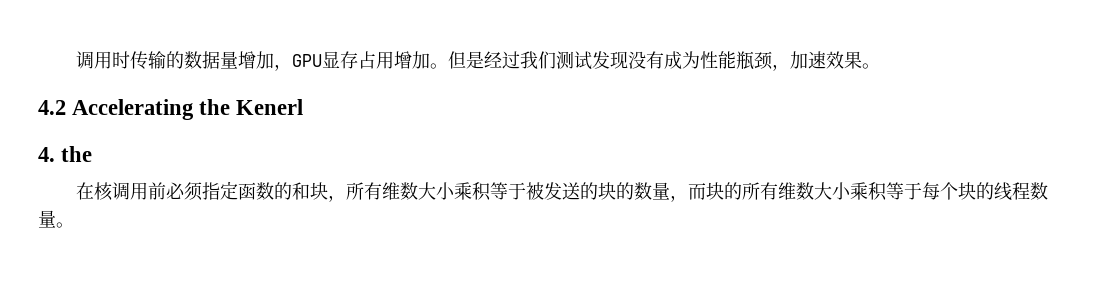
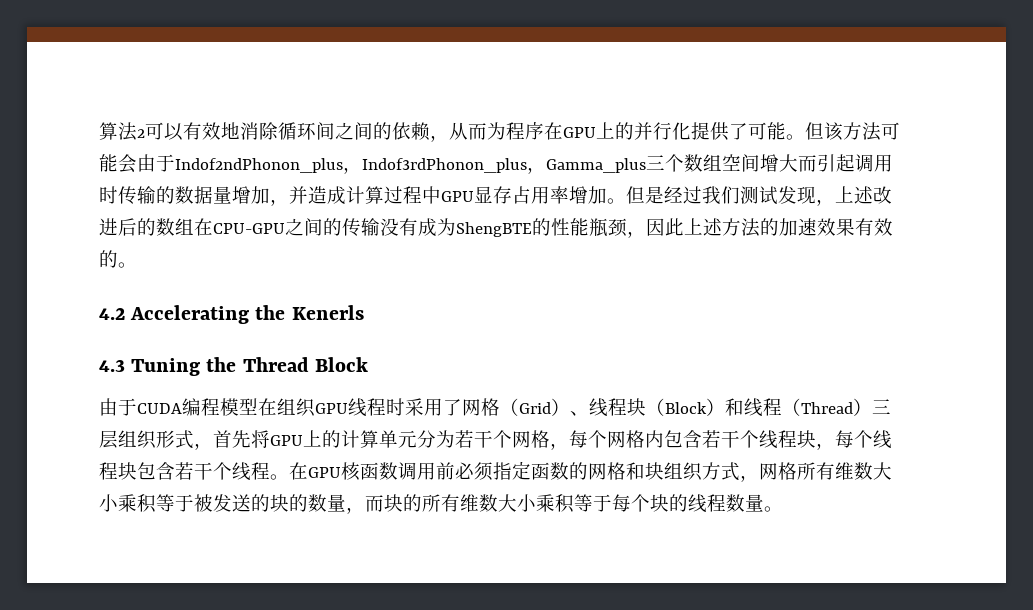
- 调用时传输的数据量增加，GPU显存占用增加。
+ 算法2可以有效地消除循环间之间的依赖，从而为程序在GPU上的并行化提供了可能。但该方法可能会由于Indof2ndPhonon_plus，Indof3rdPhonon_plus，Gamma_plus三个数组空间增大而引起调用时传输的数据量增加，并造成计算过程中GPU显存占用率增加。
- 但是经过我们测试发现没有成为性能瓶颈，加速效果。
+ 但是经过我们测试发现，上述改进后的数组在CPU-GPU之间的传输没有成为ShengBTE的性能瓶颈，因此上述方法的加速效果有效的。
- 4.2 Accelerating the Kenerl
- 4. the
- 在核调用前必须指定函数的和块，所有维数大小乘积等于被发送的块的数量，而块的所有维数大小乘积等于每个块的线程数量。
+ 4.2 Accelerating the Kenerls
+ 4.3 Tuning the Thread Block
+ 由于CUDA编程模型在组织GPU线程时采用了网格（Grid）、线程块（Block）和线程（Thread）三层组织形式，首先将GPU上的计算单元分为若干个网格，每个网格内包含若干个线程块，每个线程块包含若干个线程。在GPU核函数调用前必须指定函数的网格和块组织方式，网格所有维数大小乘积等于被发送的块的数量，而块的所有维数大小乘积等于每个块的线程数量。

